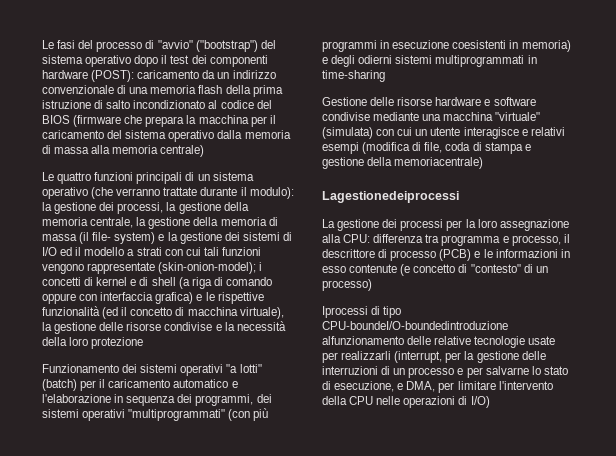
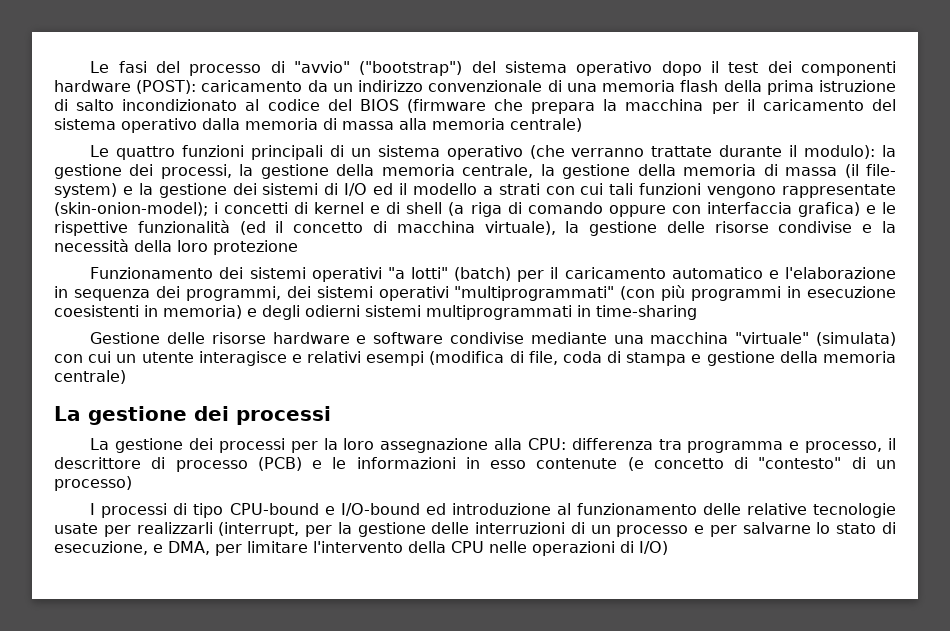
- Gestione delle risorse hardware e software condivise mediante una macchina "virtuale" (simulata) con cui un utente interagisce e relativi esempi (modifica di file, coda di stampa e gestione della memoriacentrale)
- Lagestionedeiprocessi
+ Gestione delle risorse hardware e software condivise mediante una macchina "virtuale" (simulata) con cui un utente interagisce e relativi esempi (modifica di file, coda di stampa e gestione della memoria centrale)
+ La gestione dei processi
- Iprocessi di tipo CPU-boundeI/O-boundedintroduzione alfunzionamento delle relative tecnologie usate per realizzarli (interrupt, per la gestione delle interruzioni di un processo e per salvarne lo stato di esecuzione, e DMA, per limitare l'intervento della CPU nelle operazioni di I/O)
+ I processi di tipo CPU-bound e I/O-bound ed introduzione al funzionamento delle relative tecnologie usate per realizzarli (interrupt, per la gestione delle interruzioni di un processo e per salvarne lo stato di esecuzione, e DMA, per limitare l'intervento della CPU nelle operazioni di I/O)

